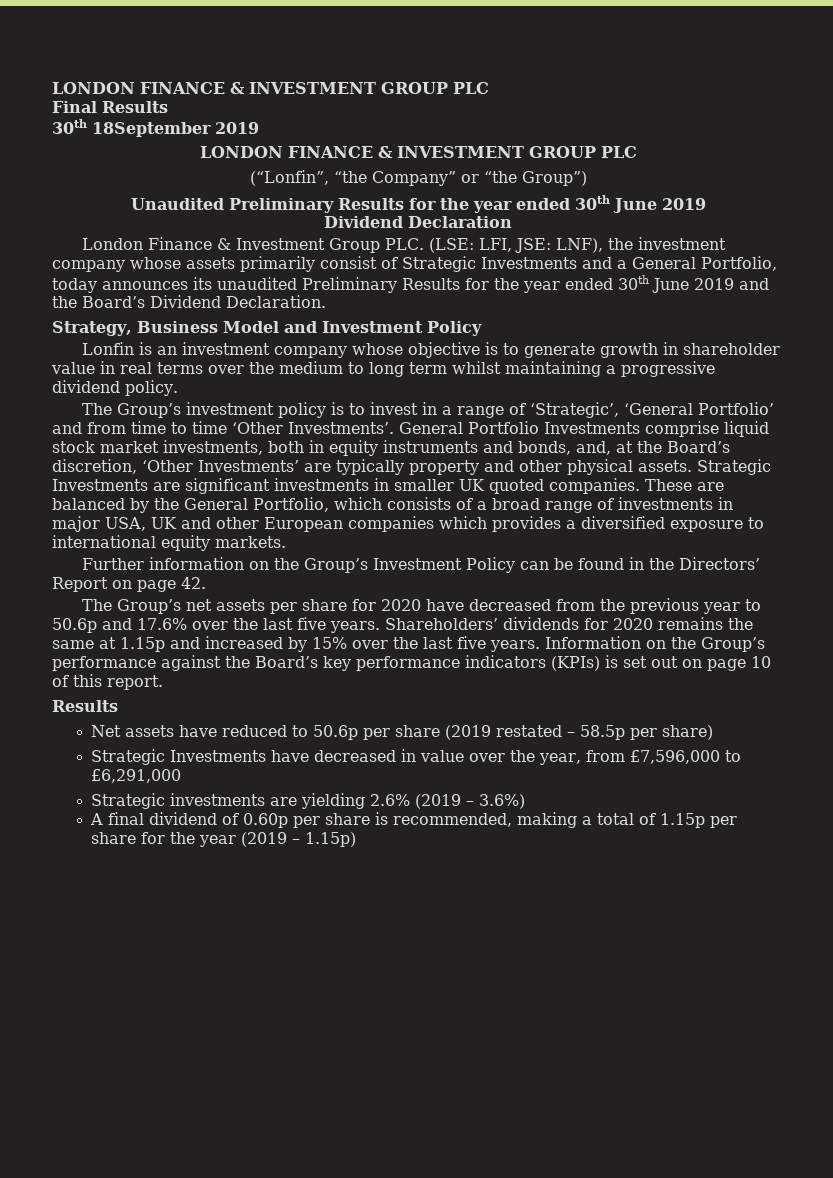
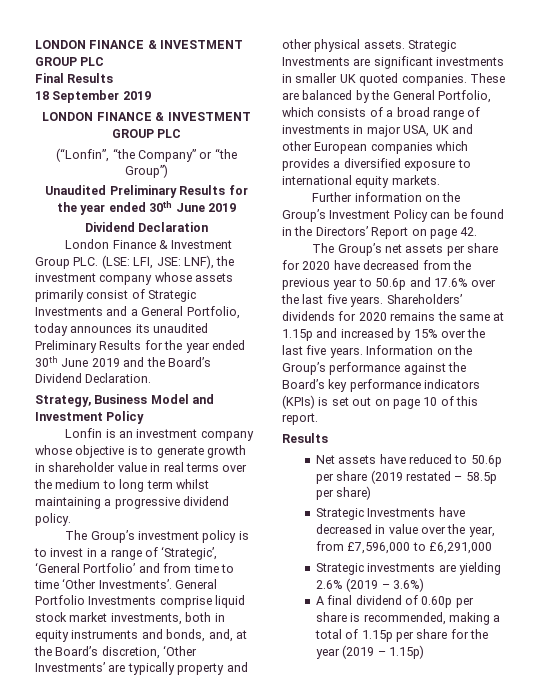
- 30th 18September 2019
+ 18 September 2019

